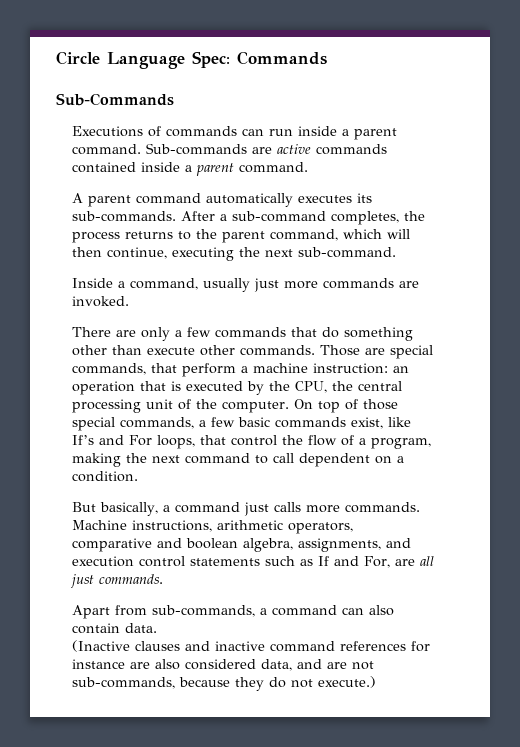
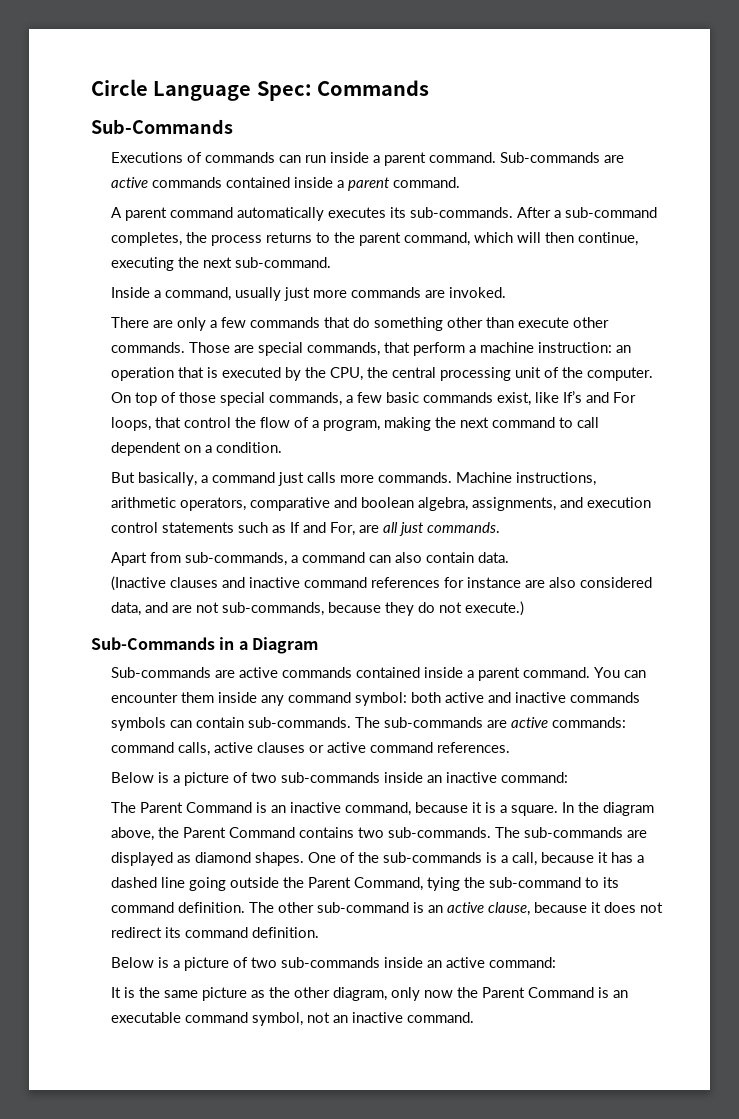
+ Sub-Commands in a Diagram
+ Sub-commands are active commands contained inside a parent command. You can encounter them inside any command symbol: both active and inactive commands symbols can contain sub-commands. The sub-commands are active commands: command calls, active clauses or active command references.
+ Below is a picture of two sub-commands inside an inactive command:
+ The Parent Command is an inactive command, because it is a square. In the diagram above, the Parent Command contains two sub-commands. The sub-commands are displayed as diamond shapes. One of the sub-commands is a call, because it has a dashed line going outside the Parent Command, tying the sub-command to its command definition. The other sub-command is an active clause, because it does not redirect its command definition.
+ Below is a picture of two sub-commands inside an active command:
+ It is the same picture as the other diagram, only now the Parent Command is an executable command symbol, not an inactive command.

